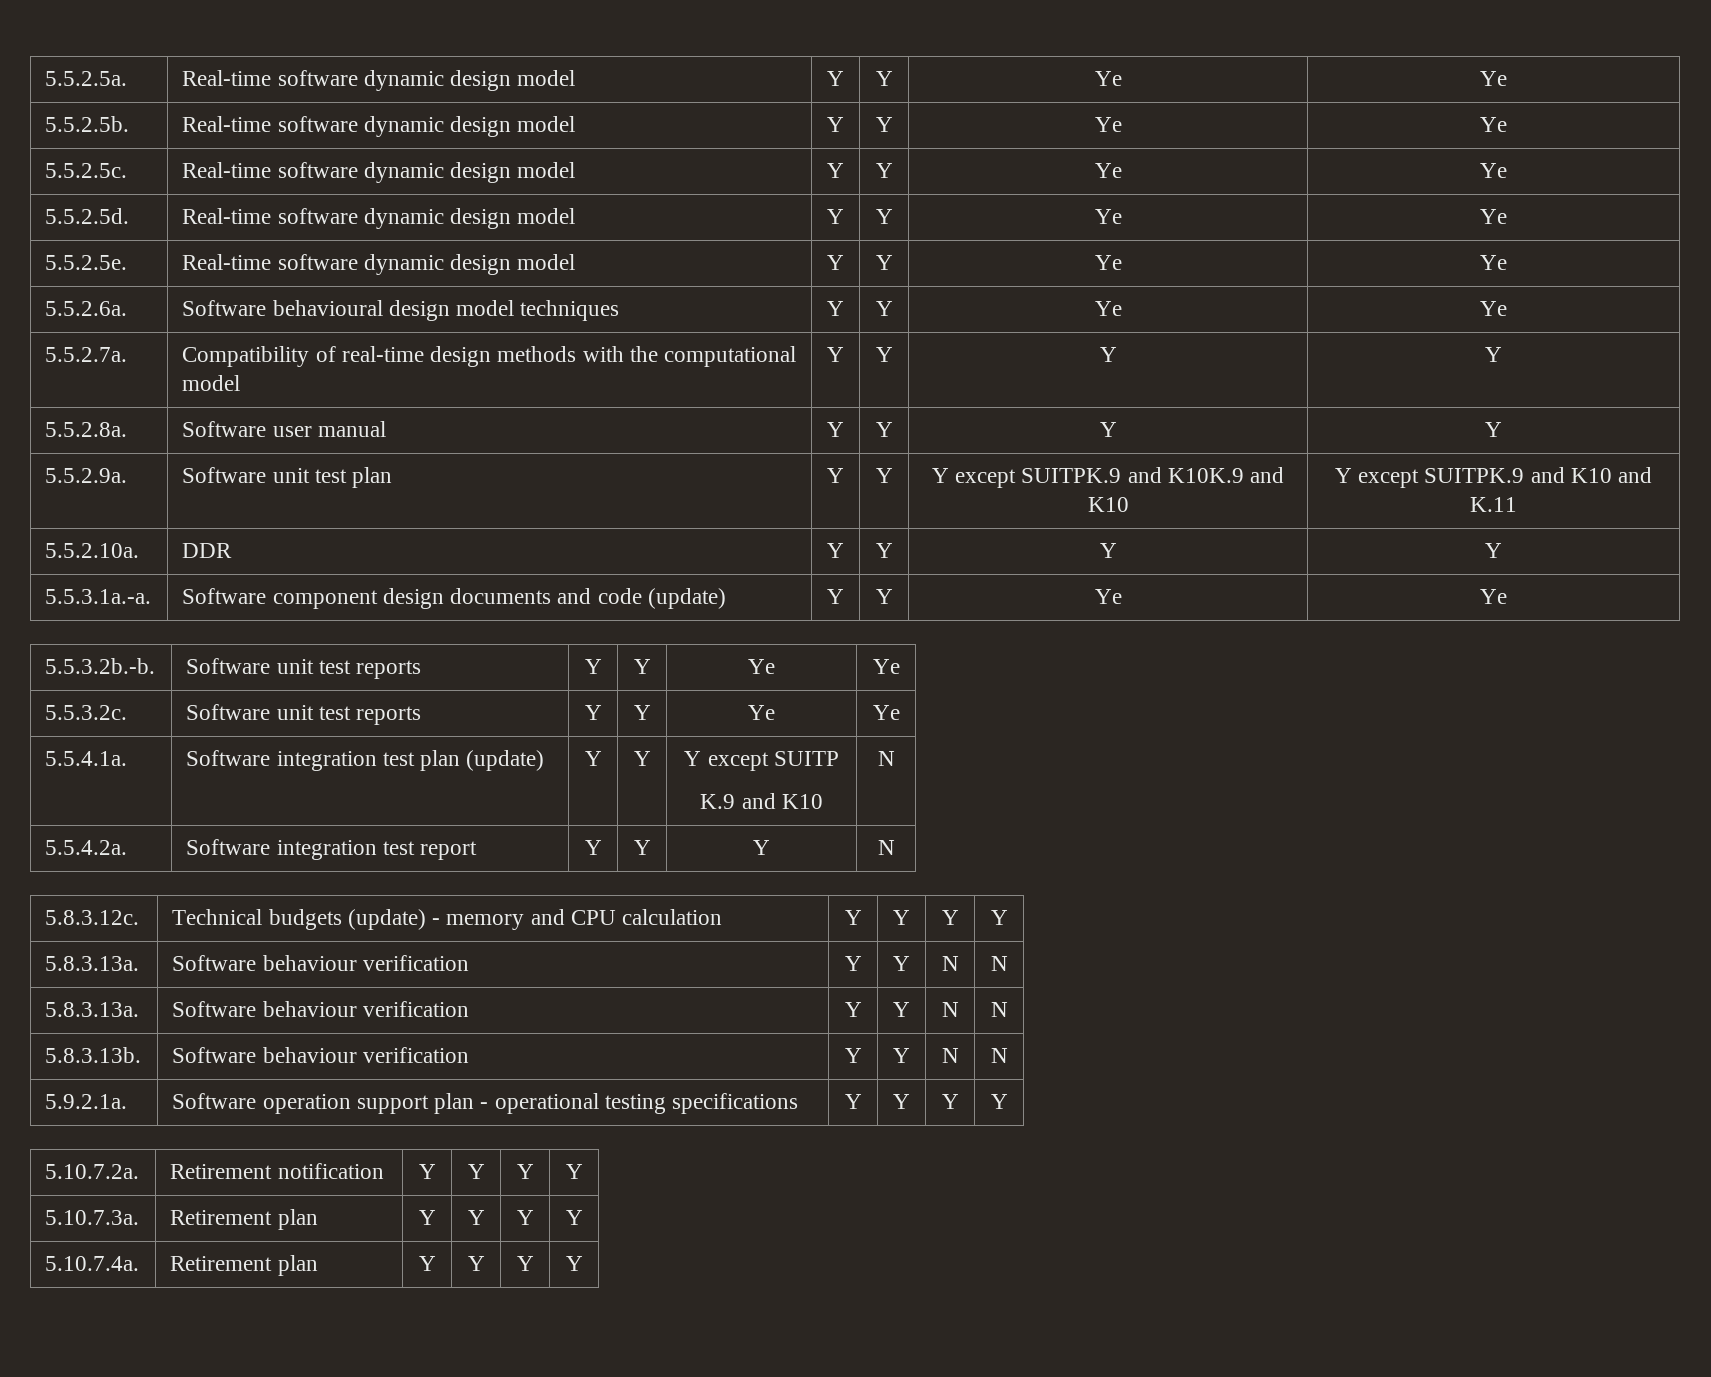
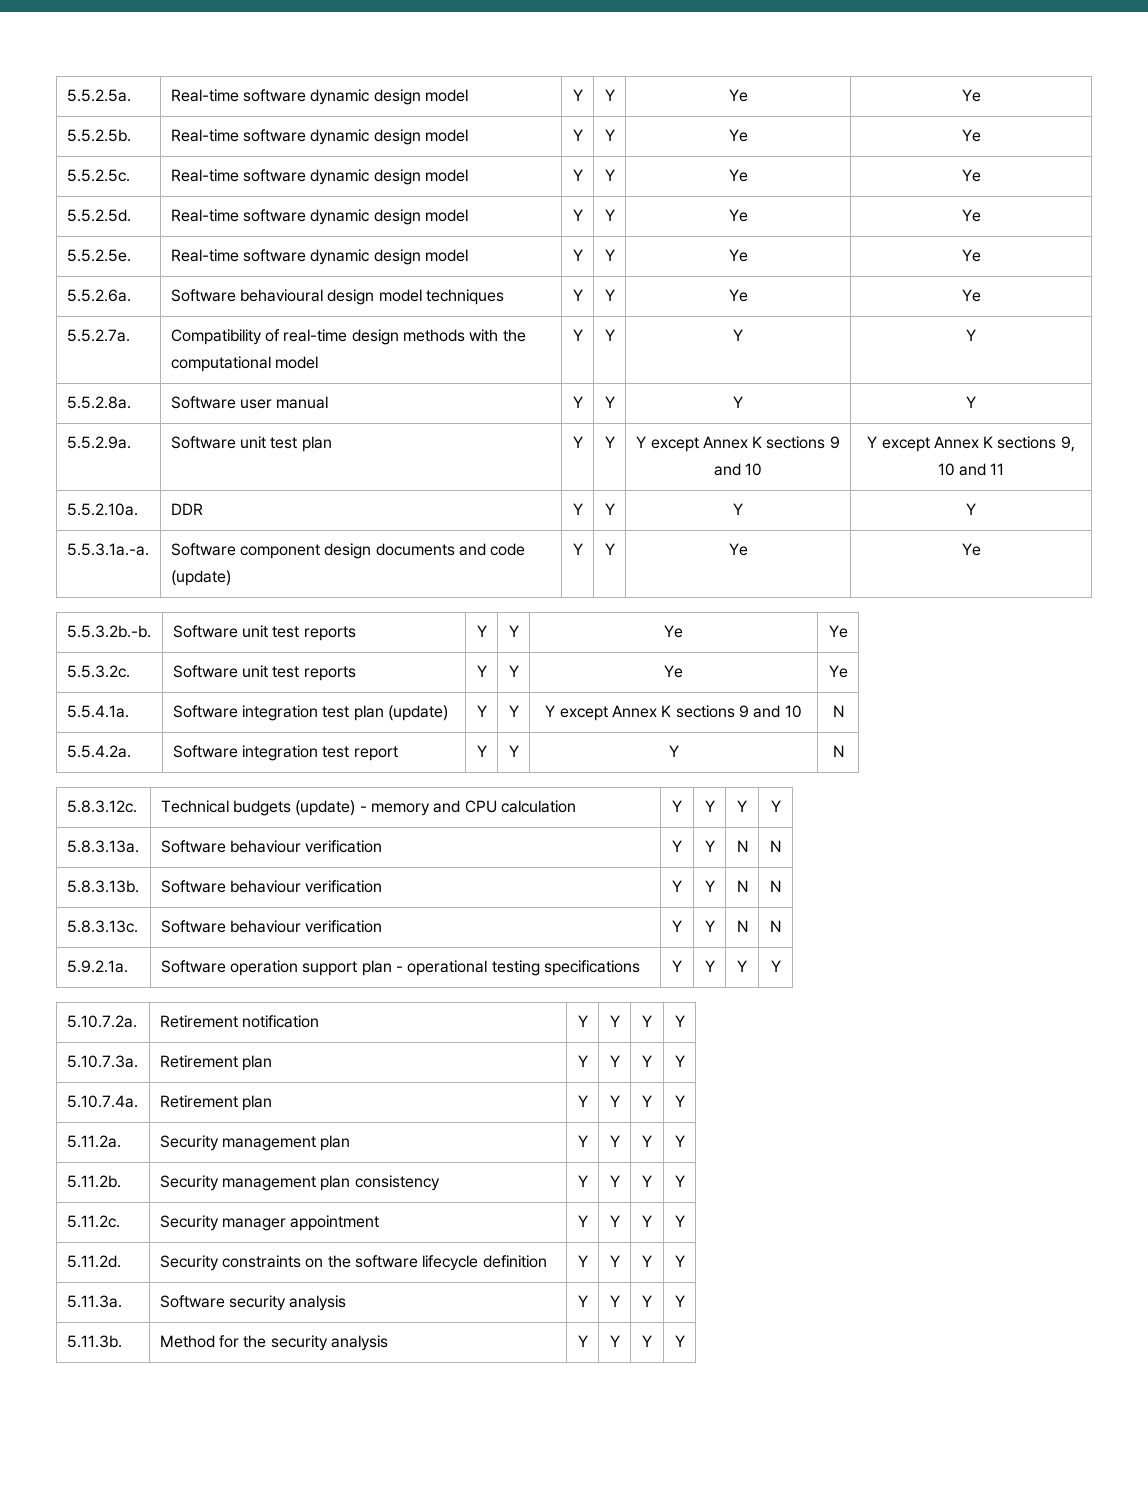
- 5.5.2.9a. | Software unit test plan | Y | Y | Y except SUITPK.9 and K10K.9 and K10 | Y except SUITPK.9 and K10 and K.11
+ 5.5.2.9a. | Software unit test plan | Y | Y | Y except Annex K sections 9 and 10 | Y except Annex K sections 9, 10 and 11
- 5.5.4.1a. | Software integration test plan (update) | Y | Y | Y except SUITP
- K.9 and K10 | N
+ 5.5.4.1a. | Software integration test plan (update) | Y | Y | Y except Annex K sections 9 and 10 | N
  5.8.3.12c. | Technical budgets (update) - memory and CPU calculation | Y | Y | Y | Y
  5.8.3.13a. | Software behaviour verification | Y | Y | N | N
- 5.8.3.13a. | Software behaviour verification | Y | Y | N | N
  5.8.3.13b. | Software behaviour verification | Y | Y | N | N
+ 5.8.3.13c. | Software behaviour verification | Y | Y | N | N
+ 5.11.2a. | Security management plan | Y | Y | Y | Y
+ 5.11.2b. | Security management plan consistency | Y | Y | Y | Y
+ 5.11.2c. | Security manager appointment | Y | Y | Y | Y
+ 5.11.2d. | Security constraints on the software lifecycle definition | Y | Y | Y | Y
+ 5.11.3a. | Software security analysis | Y | Y | Y | Y
+ 5.11.3b. | Method for the security analysis | Y | Y | Y | Y

